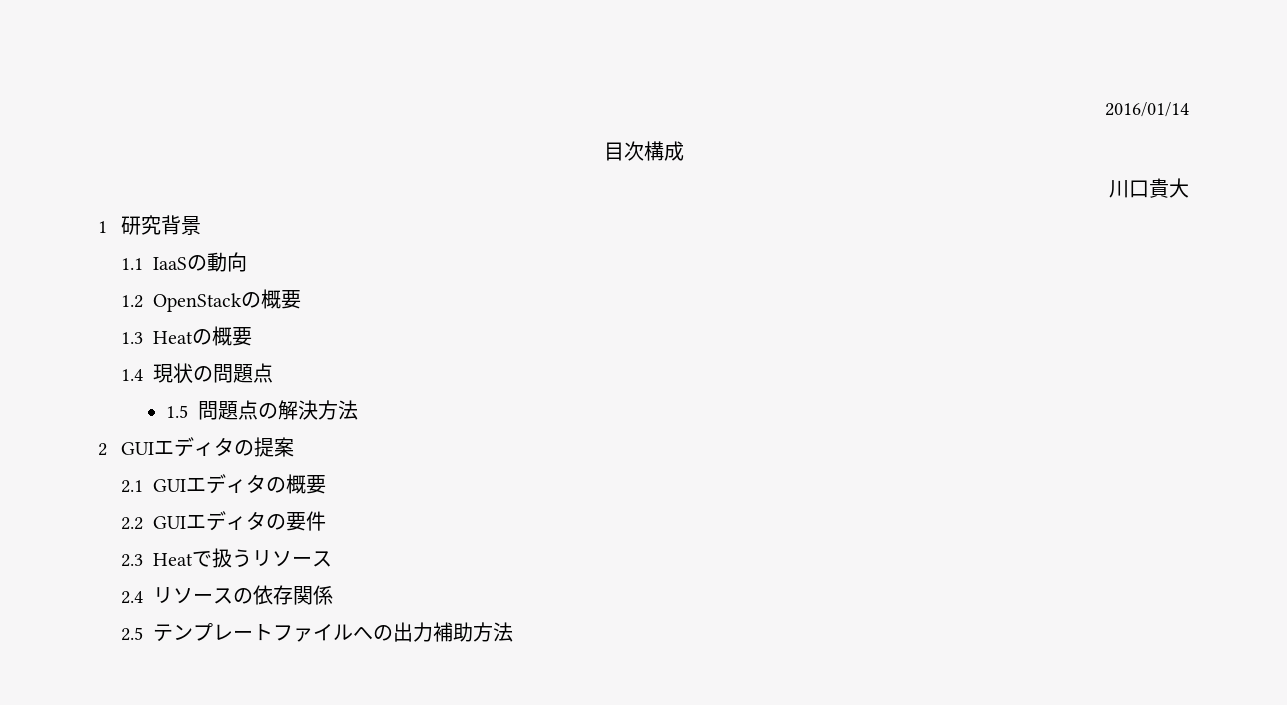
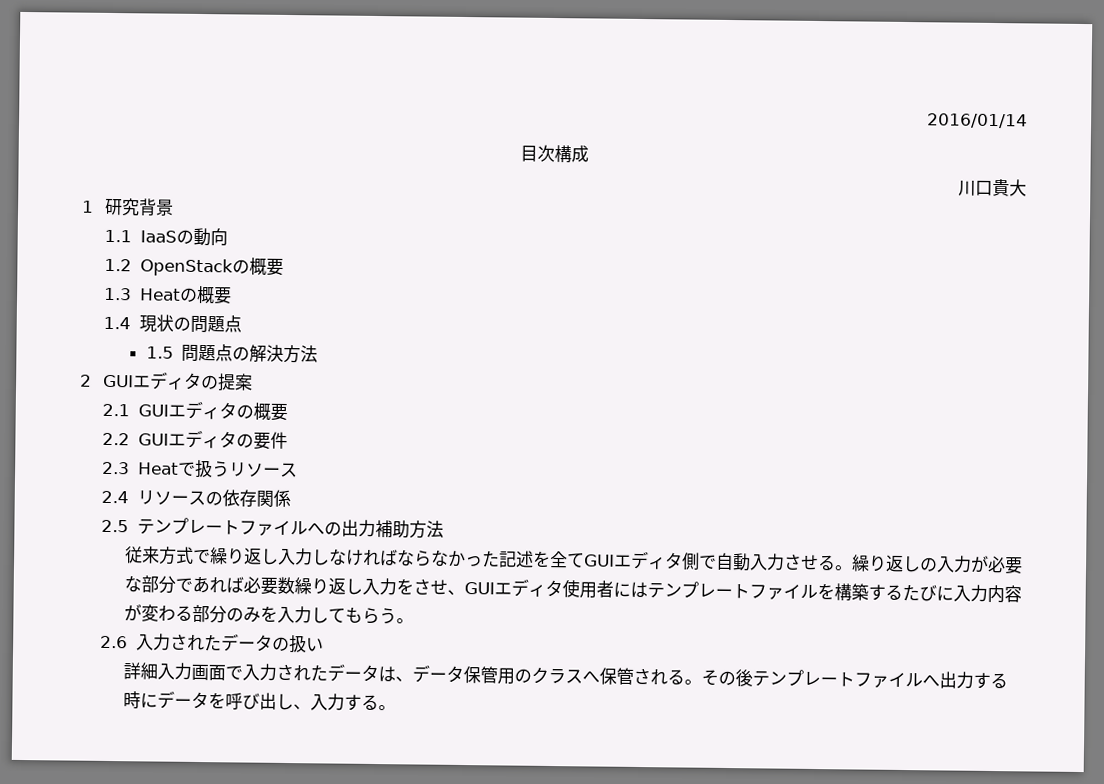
+ 従来方式で繰り返し入力しなければならなかった記述を全てGUIエディタ側で自動入力させる。繰り返しの入力が必要な部分であれば必要数繰り返し入力をさせ、GUIエディタ使用者にはテンプレートファイルを構築するたびに入力内容が変わる部分のみを入力してもらう。
+ 2.6入力されたデータの扱い
+ 詳細入力画面で入力されたデータは、データ保管用のクラスへ保管される。その後テンプレートファイルへ出力する時にデータを呼び出し、入力する。

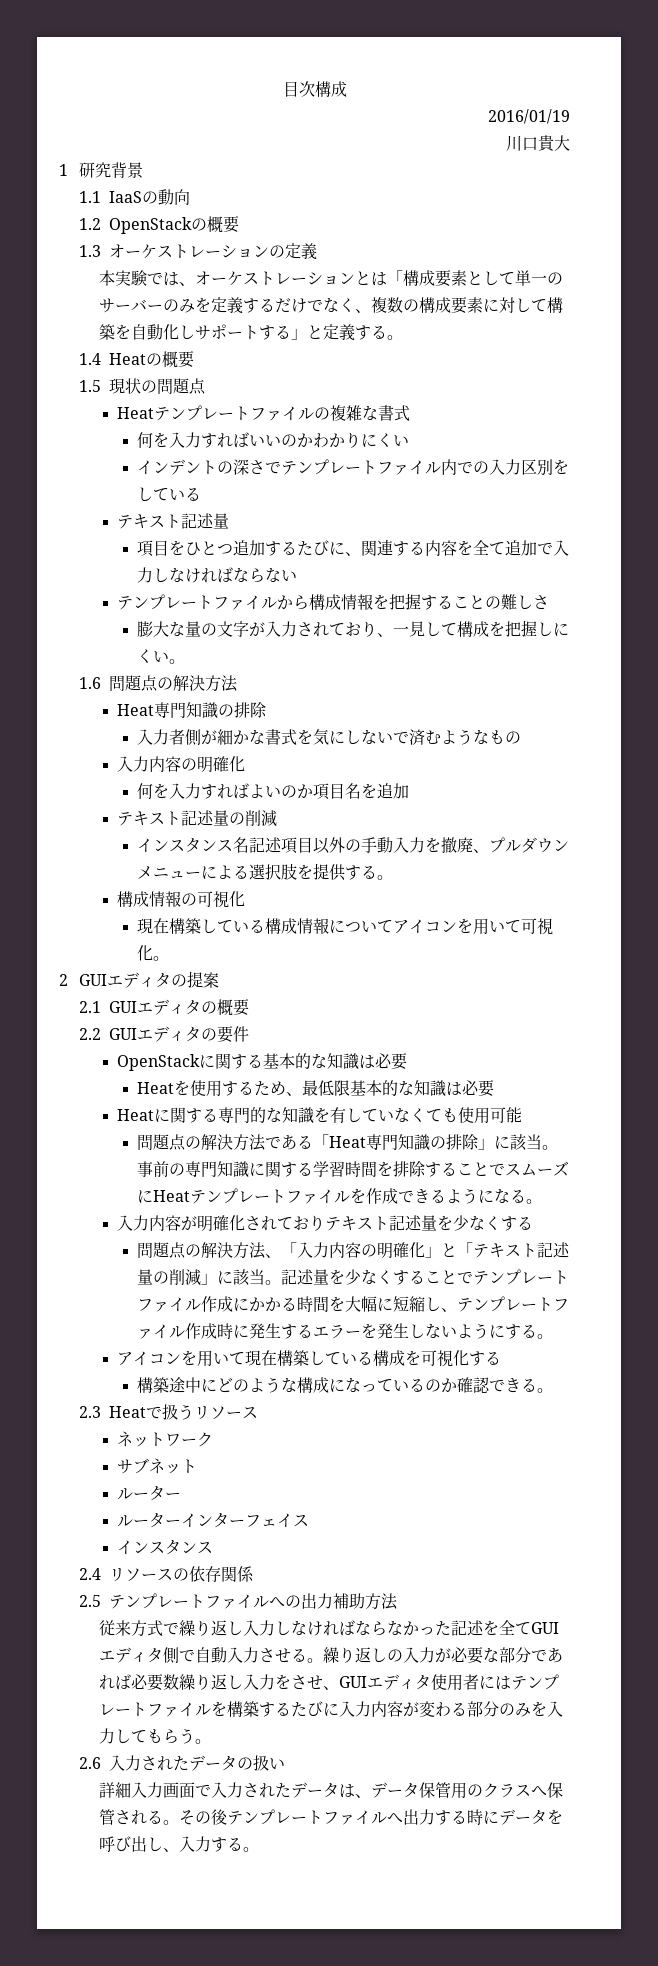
- 2016/01/14
+ 2016/01/19
- 1.3 Heatの概要
+ 1.3オーケストレーションの定義
+ 本実験では、オーケストレーションとは「構成要素として単一のサーバーのみを定義するだけでなく、複数の構成要素に対して構築を自動化しサポートする」と定義する。
+ 1.4 Heatの概要
- 1.4現状の問題点
+ 1.5現状の問題点
- 1.5問題点の解決方法
+ Heatテンプレートファイルの複雑な書式
+ 何を入力すればいいのかわかりにくい
+ インデントの深さでテンプレートファイル内での入力区別をしている
+ テキスト記述量
+ 項目をひとつ追加するたびに、関連する内容を全て追加で入力しなければならない
+ テンプレートファイルから構成情報を把握することの難しさ
+ 膨大な量の文字が入力されており、一見して構成を把握しにくい。
+ 1.6問題点の解決方法
+ Heat専門知識の排除
+ 入力者側が細かな書式を気にしないで済むようなもの
+ 入力内容の明確化
+ 何を入力すればよいのか項目名を追加
+ テキスト記述量の削減
+ インスタンス名記述項目以外の手動入力を撤廃、プルダウンメニューによる選択肢を提供する。
+ 構成情報の可視化
+ 現在構築している構成情報についてアイコンを用いて可視化。
+ OpenStackに関する基本的な知識は必要
+ Heatを使用するため、最低限基本的な知識は必要
+ Heatに関する専門的な知識を有していなくても使用可能
+ 問題点の解決方法である「Heat専門知識の排除」に該当。事前の専門知識に関する学習時間を排除することでスムーズにHeatテンプレートファイルを作成できるようになる。
+ 入力内容が明確化されておりテキスト記述量を少なくする
+ 問題点の解決方法、「入力内容の明確化」と「テキスト記述量の削減」に該当。記述量を少なくすることでテンプレートファイル作成にかかる時間を大幅に短縮し、テンプレートファイル作成時に発生するエラーを発生しないようにする。
+ アイコンを用いて現在構築している構成を可視化する
+ 構築途中にどのような構成になっているのか確認できる。
+ ネットワーク
+ サブネット
+ ルーター
+ ルーターインターフェイス
+ インスタンス

